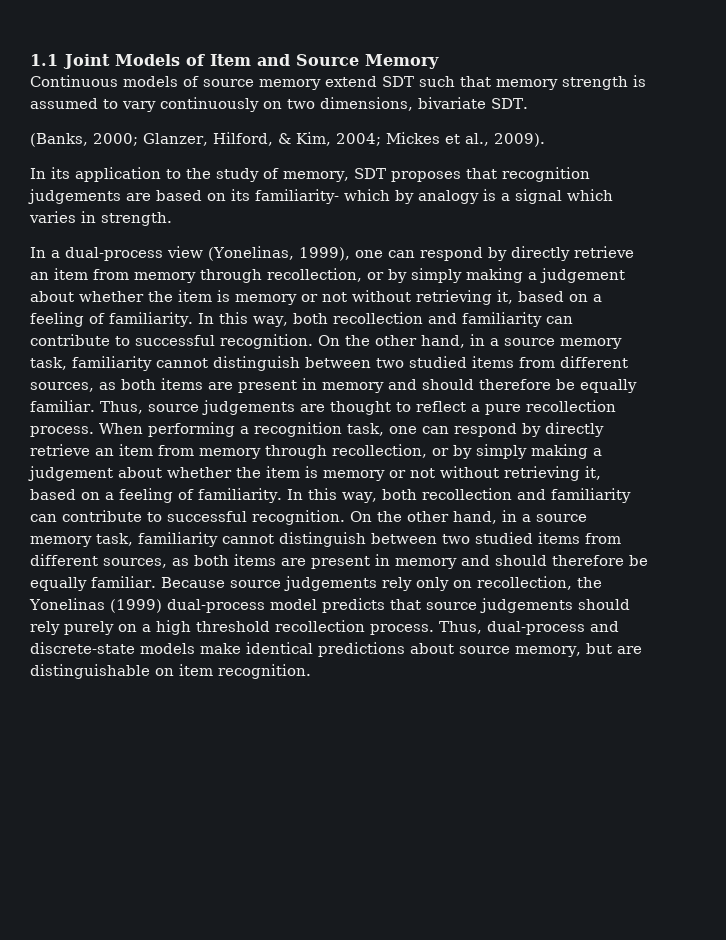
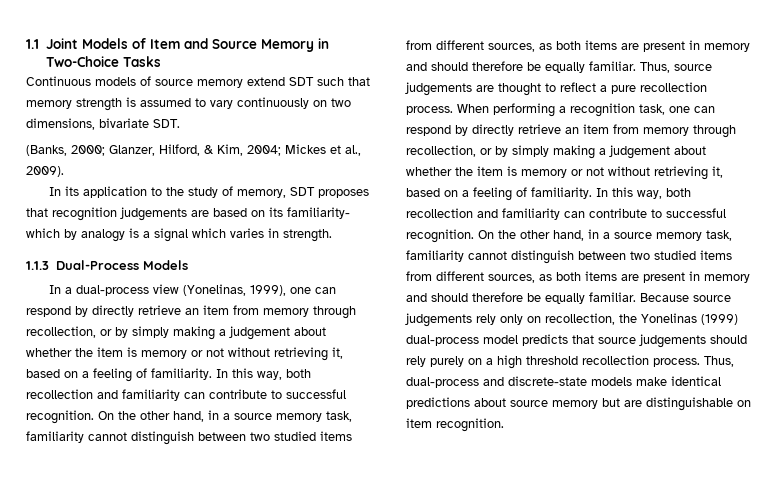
- 1.1 Joint Models of Item and Source Memory
+ 1.1 Joint Models of Item and Source Memory in Two-Choice Tasks
+ 1.1.3 Dual-Process Models
- Thus, dual-process and discrete-state models make identical predictions about source memory, but are distinguishable on item recognition.
+ Thus, dual-process and discrete-state models make identical predictions about source memory but are distinguishable on item recognition.

